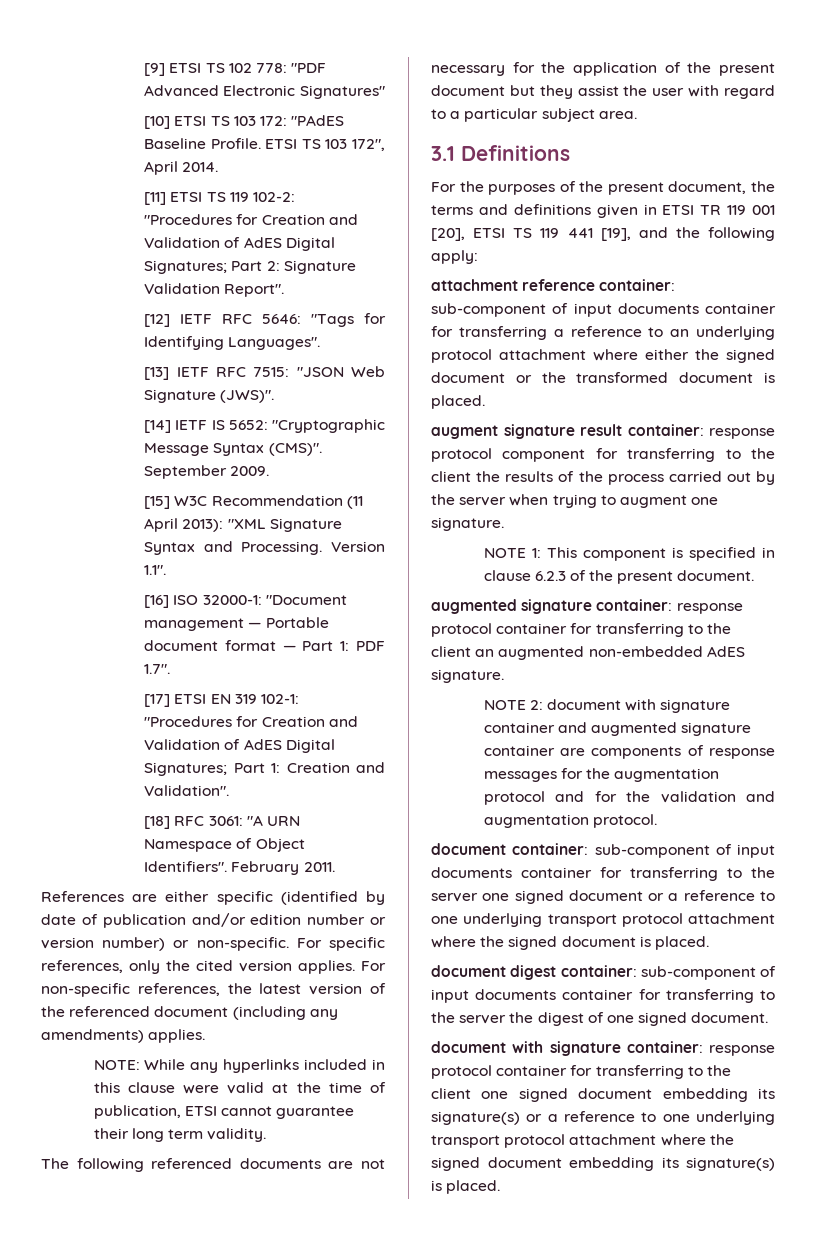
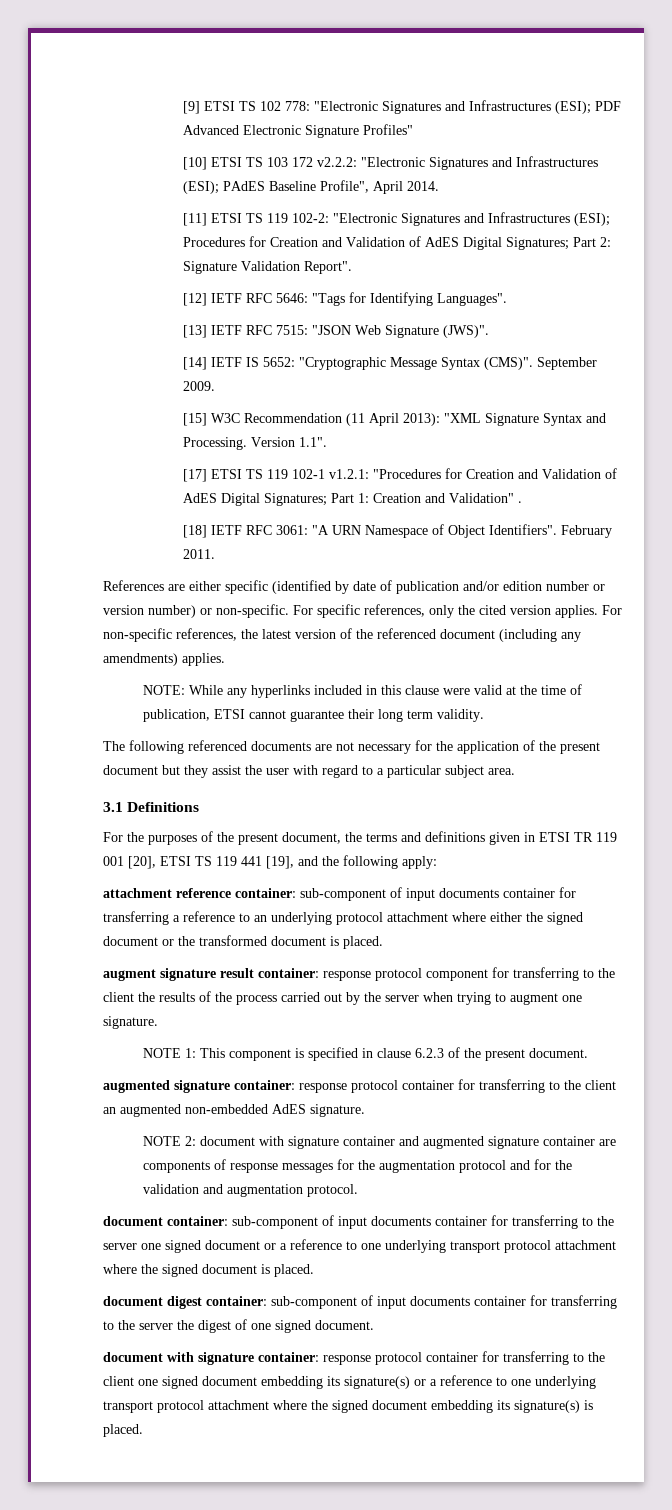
- [9] ETSI TS 102 778: "PDF Advanced Electronic Signatures"
- [10] ETSI TS 103 172: "PAdES Baseline Profile. ETSI TS 103 172", April 2014.
+ [9] ETSI TS 102 778: "Electronic Signatures and Infrastructures (ESI); PDF Advanced Electronic Signature Profiles"
+ [10] ETSI TS 103 172 v2.2.2: "Electronic Signatures and Infrastructures (ESI); PAdES Baseline Profile", April 2014.
- [11] ETSI TS 119 102-2: "Procedures for Creation and Validation of AdES Digital Signatures; Part 2: Signature Validation Report".
+ [11] ETSI TS 119 102-2: "Electronic Signatures and Infrastructures (ESI); Procedures for Creation and Validation of AdES Digital Signatures; Part 2: Signature Validation Report".
- [16] ISO 32000-1: "Document management — Portable document format — Part 1: PDF 1.7".
- [17] ETSI EN 319 102-1: "Procedures for Creation and Validation of AdES Digital Signatures; Part 1: Creation and Validation".
+ [17] ETSI TS 119 102-1 v1.2.1: "Procedures for Creation and Validation of AdES Digital Signatures; Part 1: Creation and Validation" .
- [18] RFC 3061: "A URN Namespace of Object Identifiers".
+ [18] IETF RFC 3061: "A URN Namespace of Object Identifiers".

